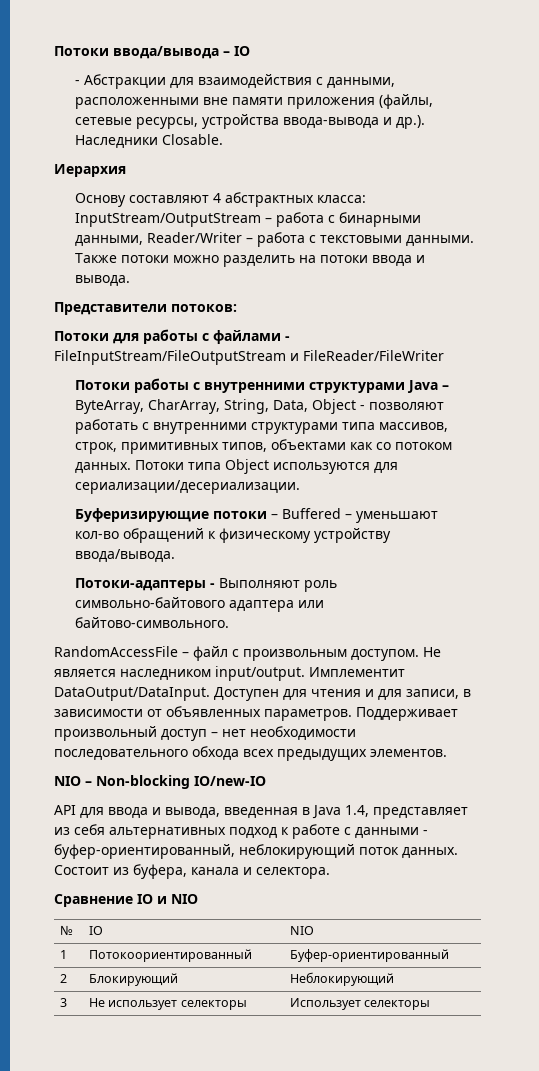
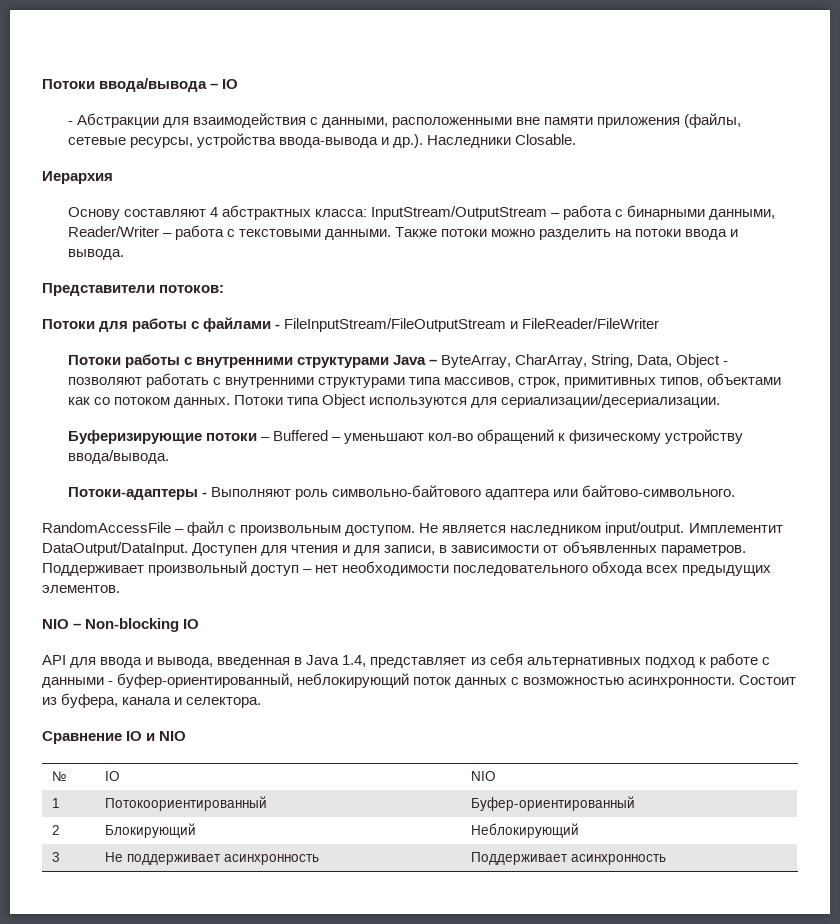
- NIO – Non-blocking IO/new-IO
+ NIO – Non-blocking IO
- API для ввода и вывода, введенная в Java 1.4, представляет из себя альтернативных подход к работе с данными - буфер-ориентированный, неблокирующий поток данных.
+ API для ввода и вывода, введенная в Java 1.4, представляет из себя альтернативных подход к работе с данными - буфер-ориентированный, неблокирующий поток данных с возможностью асинхронности.
- 3 | Не использует селекторы | Использует селекторы
+ 3 | Не поддерживает асинхронность | Поддерживает асинхронность

